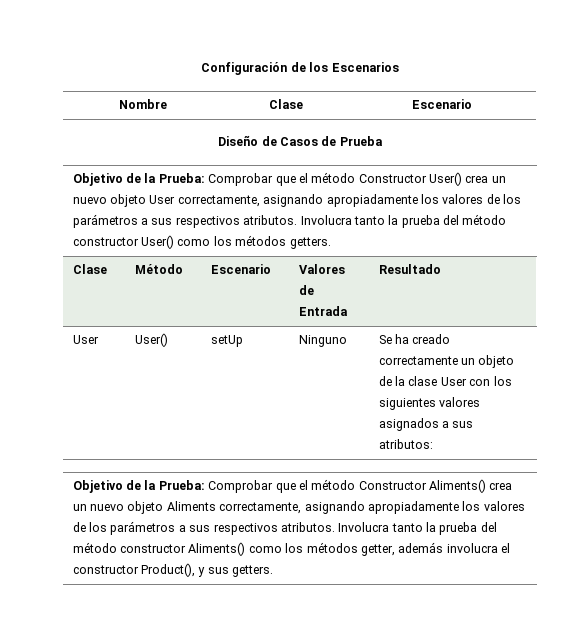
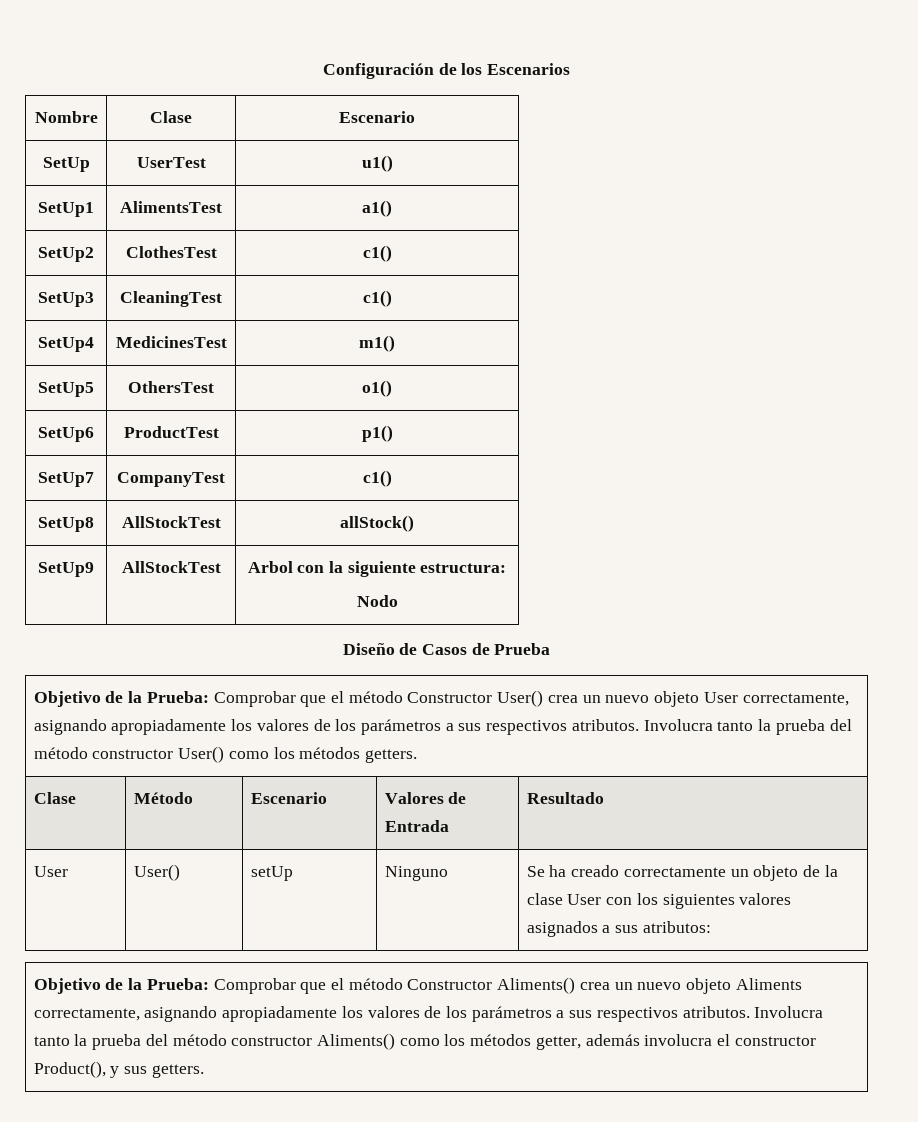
+ SetUp | UserTest | u1()
+ SetUp1 | AlimentsTest | a1()
+ SetUp2 | ClothesTest | c1()
+ SetUp3 | CleaningTest | c1()
+ SetUp4 | MedicinesTest | m1()
+ SetUp5 | OthersTest | o1()
+ SetUp6 | ProductTest | p1()
+ SetUp7 | CompanyTest | c1()
+ SetUp8 | AllStockTest | allStock()
+ SetUp9 | AllStockTest | Arbol con la siguiente estructura:
+ Nodo

